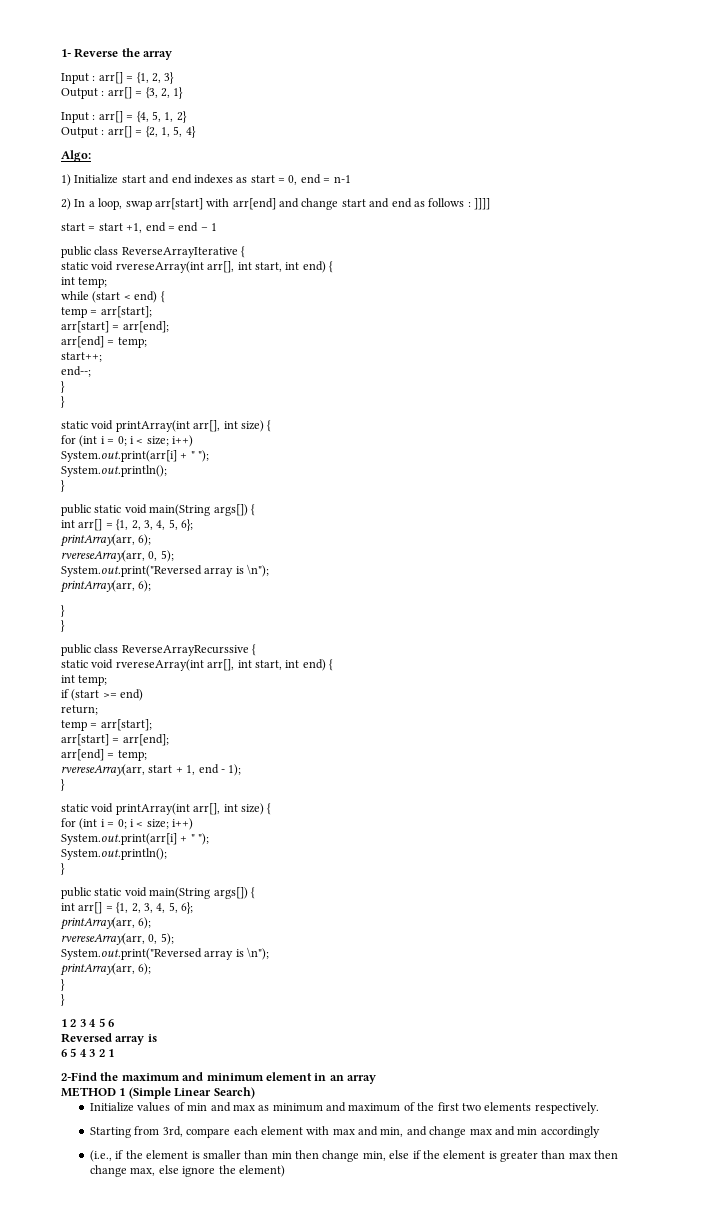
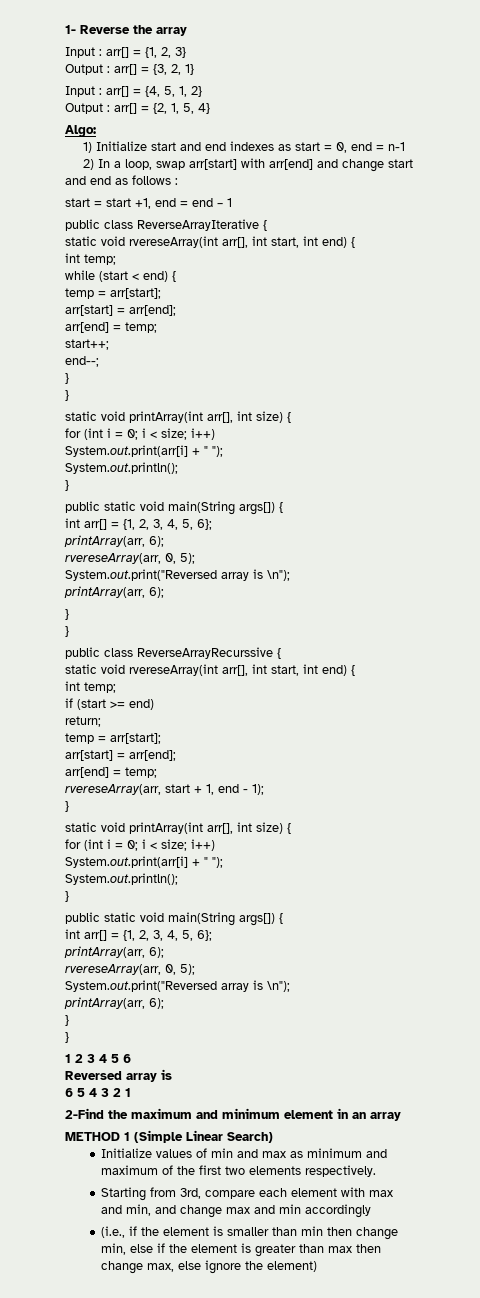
- 2) In a loop, swap arr[start] with arr[end] and change start and end as follows : ]]]]
+ 2) In a loop, swap arr[start] with arr[end] and change start and end as follows :

